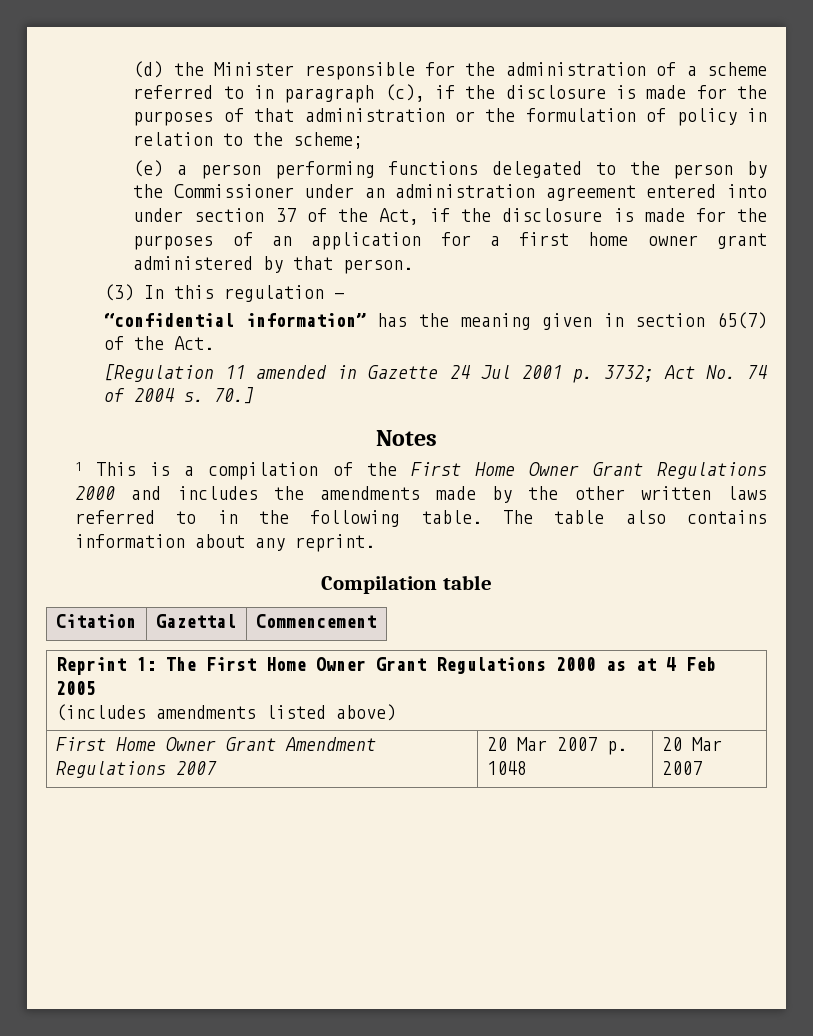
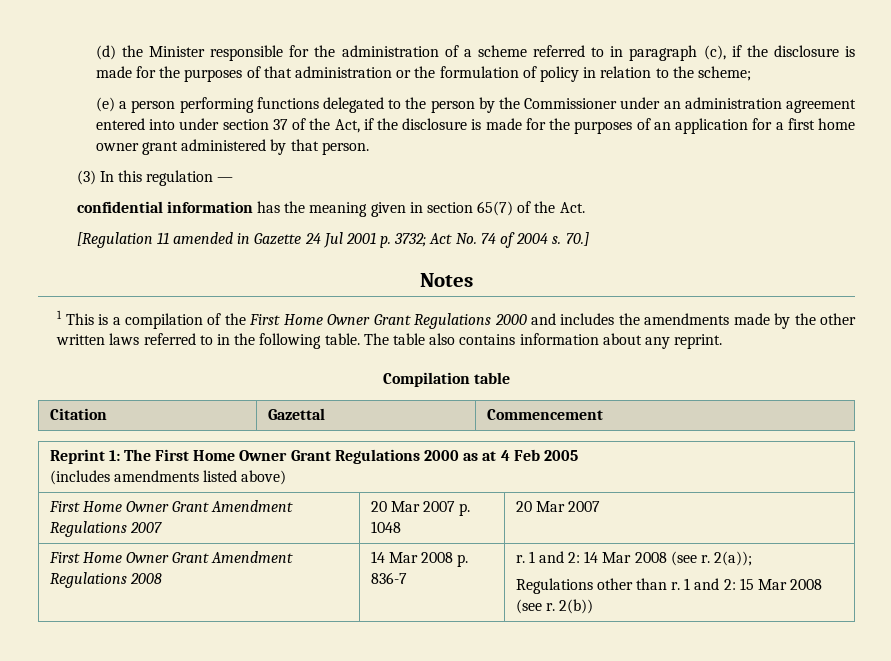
- “confidential information” has the meaning given in section 65(7) of the Act.
+ confidential information has the meaning given in section 65(7) of the Act.
+ First Home Owner Grant Amendment Regulations 2008 | 14 Mar 2008 p. 836-7 | r. 1 and 2: 14 Mar 2008 (see r. 2(a));
+ Regulations other than r. 1 and 2: 15 Mar 2008 (see r. 2(b))

